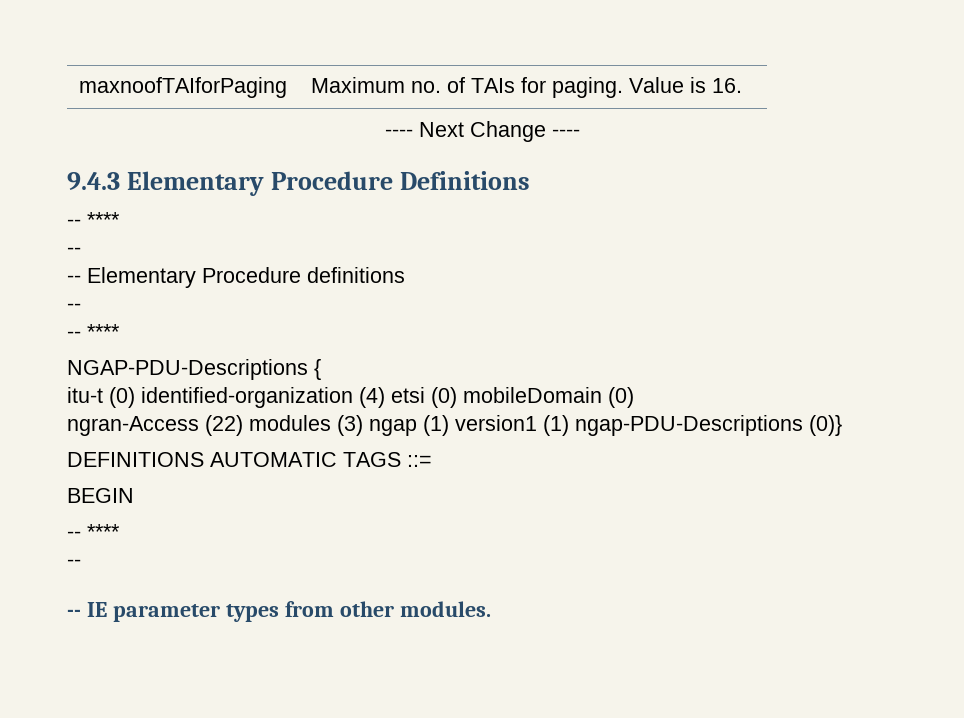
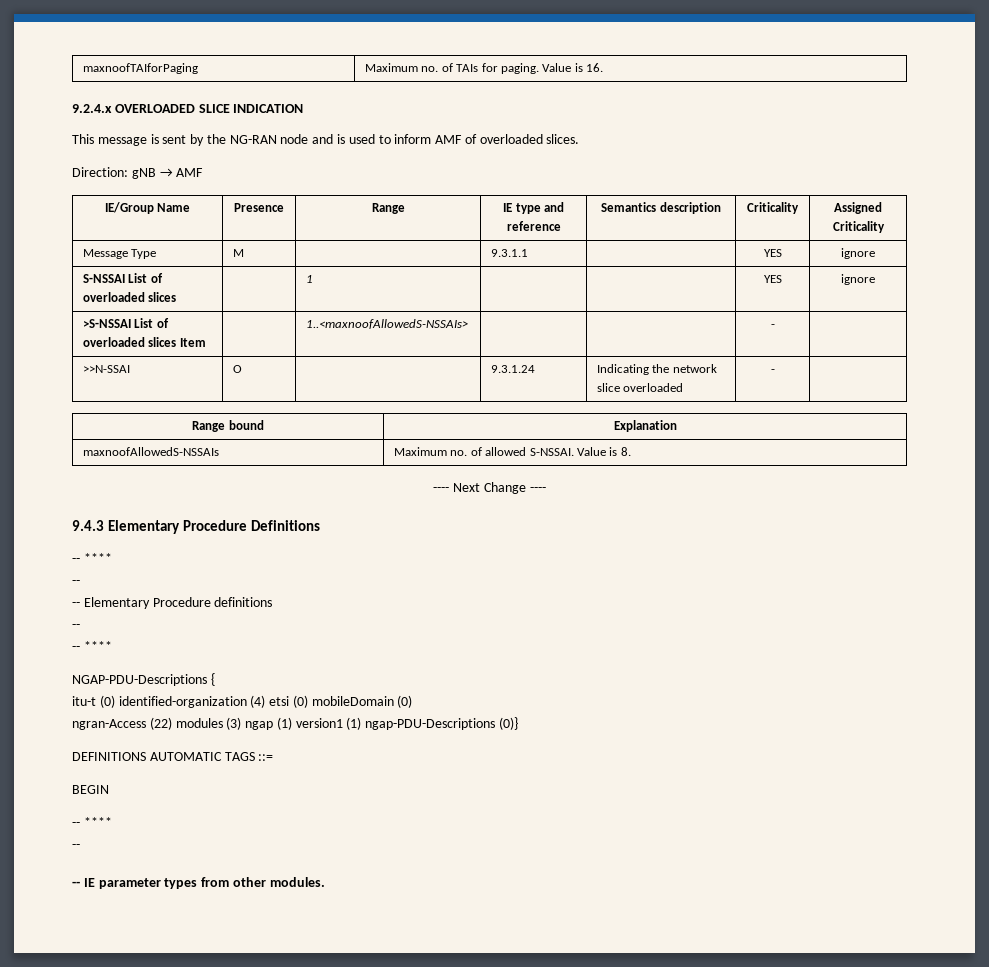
+ 9.2.4.x OVERLOADED SLICE INDICATION
+ This message is sent by the NG-RAN node and is used to inform AMF of overloaded slices.
+ Direction: gNB → AMF
+ IE/Group Name | Presence | Range | IE type and reference | Semantics description | Criticality | Assigned Criticality
+ Message Type | M | | 9.3.1.1 | | YES | ignore
+ S-NSSAI List of overloaded slices | | 1 | | | YES | ignore
+ >S-NSSAI List of overloaded slices Item | | 1..<maxnoofAllowedS-NSSAIs> | | | - |
+ >>N-SSAI | O | | 9.3.1.24 | Indicating the network slice overloaded | - |
+ Range bound | Explanation
+ maxnoofAllowedS-NSSAIs | Maximum no. of allowed S-NSSAI. Value is 8.

